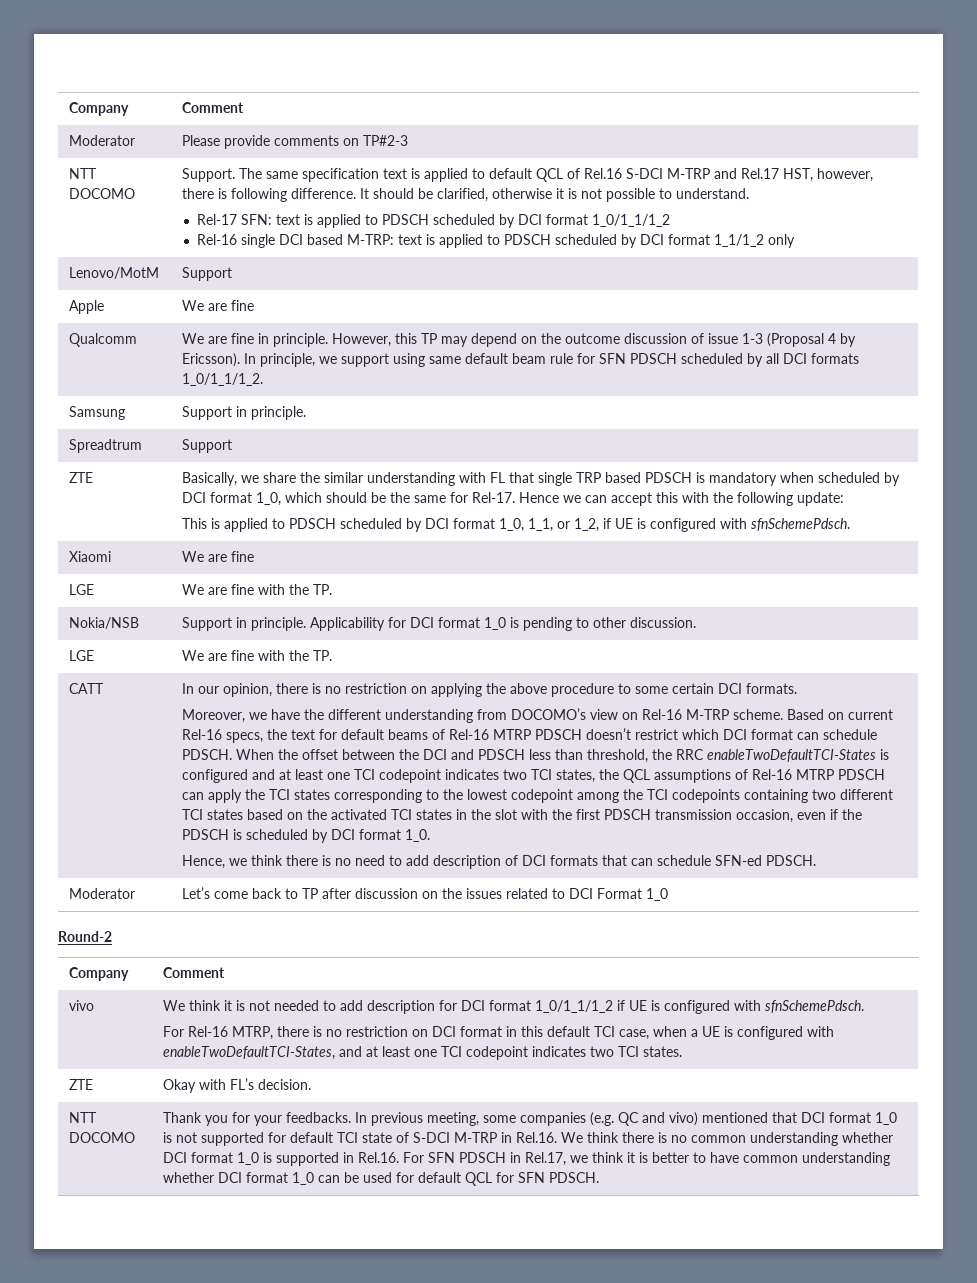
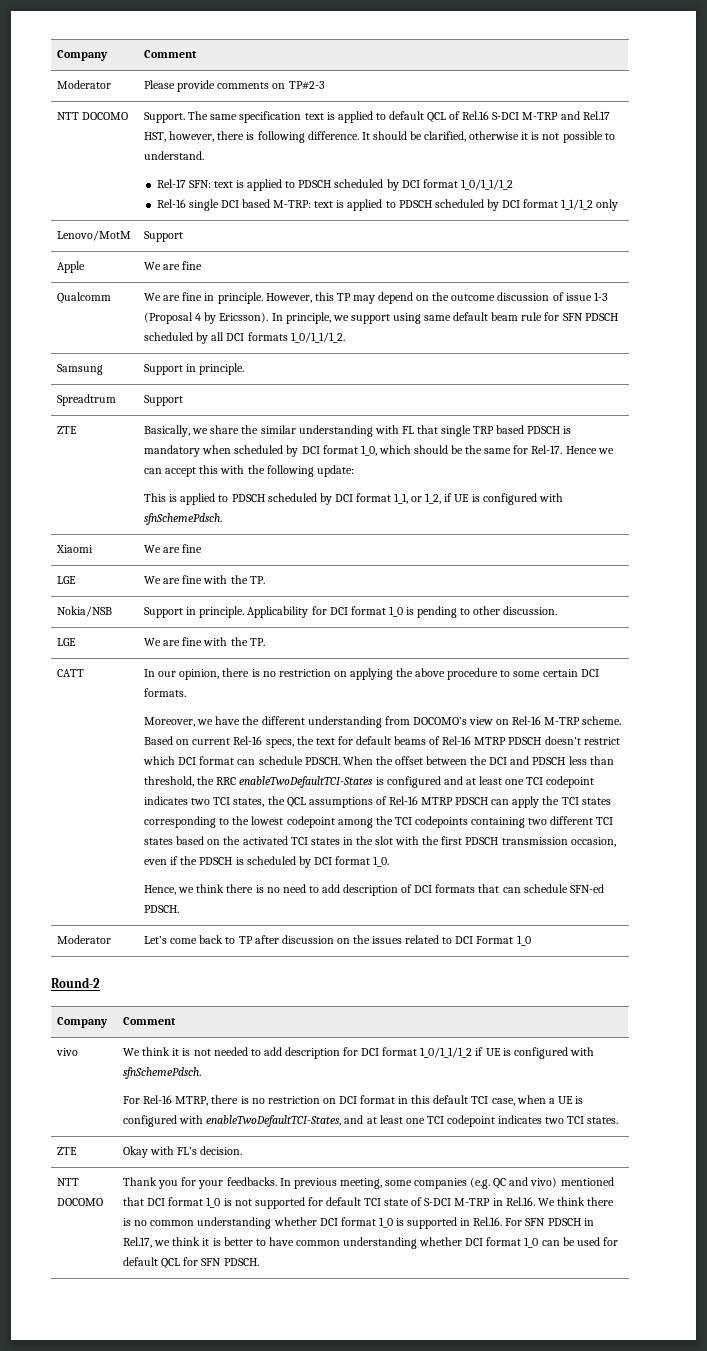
- This is applied to PDSCH scheduled by DCI format 1_0, 1_1, or 1_2, if UE is configured with sfnSchemePdsch.
+ This is applied to PDSCH scheduled by DCI format 1_1, or 1_2, if UE is configured with sfnSchemePdsch.

